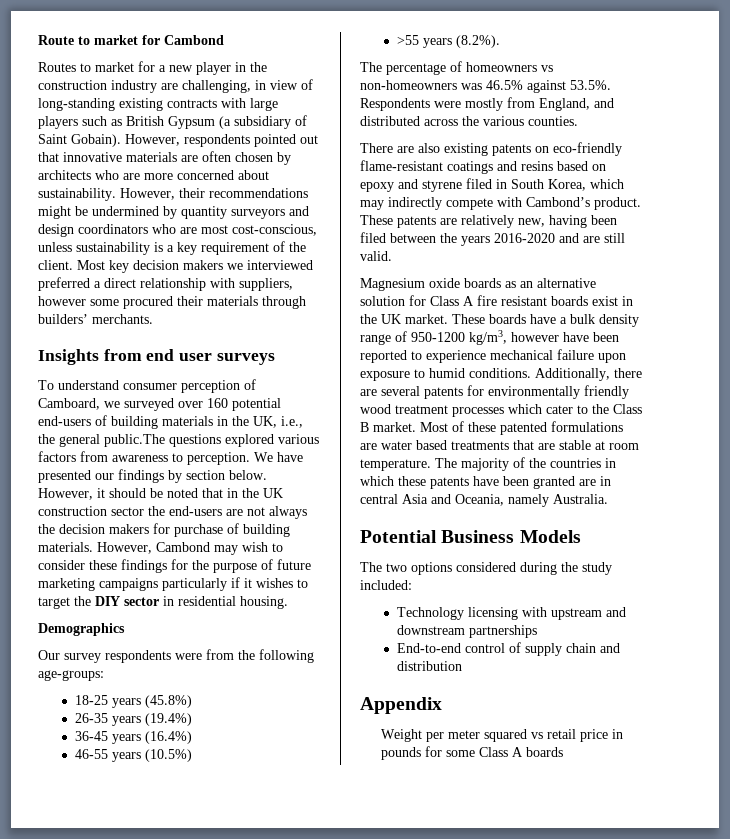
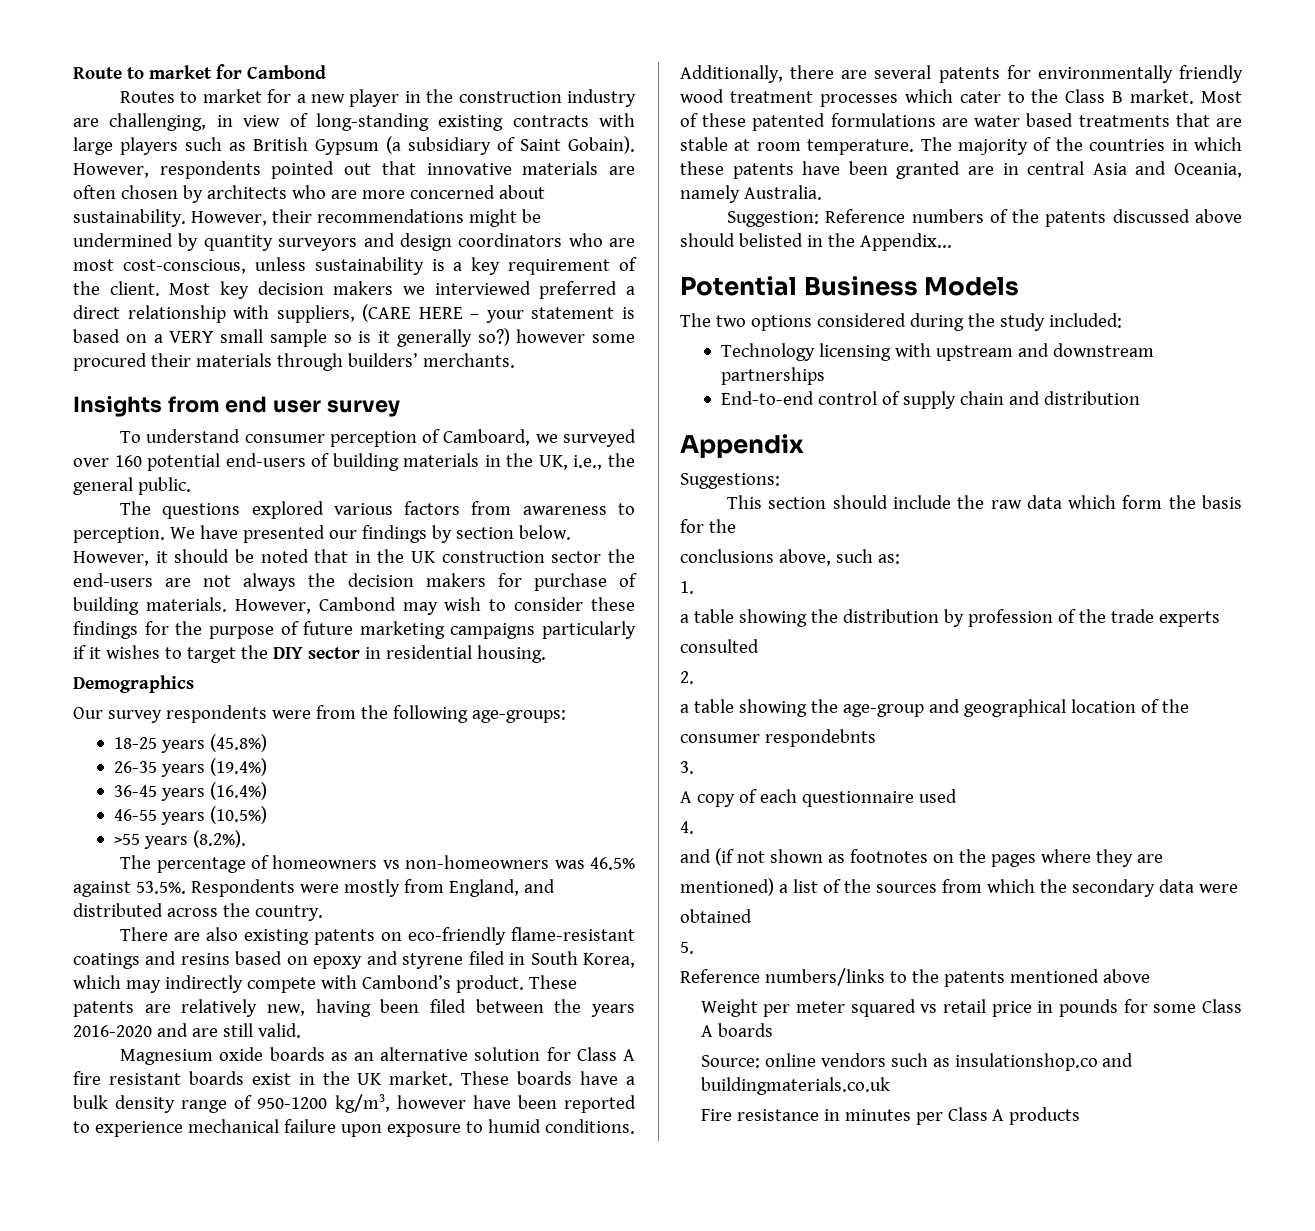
- Most key decision makers we interviewed preferred a direct relationship with suppliers, however some procured their materials through builders’ merchants.
+ Most key decision makers we interviewed preferred a direct relationship with suppliers, (CARE HERE – your statement is based on a VERY small sample so is it generally so?) however some procured their materials through builders’ merchants.
- Insights from end user surveys
+ Insights from end user survey
- To understand consumer perception of Camboard, we surveyed over 160 potential end-users of building materials in the UK, i.e., the general public.The questions explored various factors from awareness to perception.
+ To understand consumer perception of Camboard, we surveyed over 160 potential end-users of building materials in the UK, i.e., the general public.
+ The questions explored various factors from awareness to perception.
- The percentage of homeowners vs non-homeowners was 46.5% against 53.5%. Respondents were mostly from England, and distributed across the various counties.
+ The percentage of homeowners vs non-homeowners was 46.5% against 53.5%. Respondents were mostly from England, and distributed across the country.
+ Suggestion: Reference numbers of the patents discussed above should belisted in the Appendix...
+ Suggestions:
+ This section should include the raw data which form the basis for the
+ conclusions above, such as:
+ 1.
+ a table showing the distribution by profession of the trade experts
+ consulted
+ 2.
+ a table showing the age-group and geographical location of the
+ consumer respondebnts
+ 3.
+ A copy of each questionnaire used
+ 4.
+ and (if not shown as footnotes on the pages where they are
+ mentioned) a list of the sources from which the secondary data were
+ obtained
+ 5.
+ Reference numbers/links to the patents mentioned above
+ Source: online vendors such as insulationshop.co and buildingmaterials.co.uk
+ Fire resistance in minutes per Class A products

